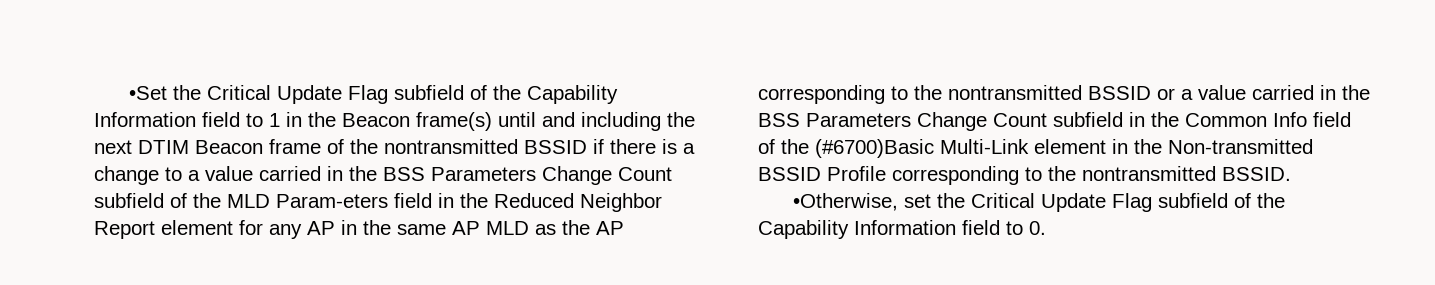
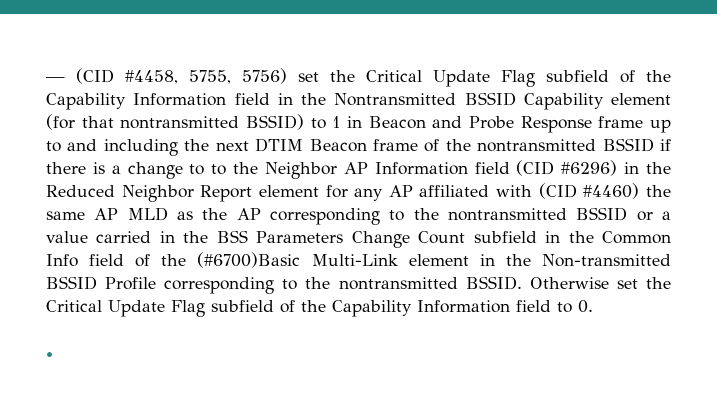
- •Set the Critical Update Flag subfield of the Capability Information field to 1 in the Beacon frame(s) until and including the next DTIM Beacon frame of the nontransmitted BSSID if there is a change to a value carried in the BSS Parameters Change Count subfield of the MLD Param-eters field in the Reduced Neighbor Report element for any AP in the same AP MLD as the AP corresponding to the nontransmitted BSSID or a value carried in the BSS Parameters Change Count subfield in the Common Info field of the (#6700)Basic Multi-Link element in the Non-transmitted BSSID Profile corresponding to the nontransmitted BSSID.
- •Otherwise, set the Critical Update Flag subfield of the Capability Information field to 0.
+ — (CID #4458, 5755, 5756) set the Critical Update Flag subfield of the Capability Information field in the Nontransmitted BSSID Capability element (for that nontransmitted BSSID) to 1 in Beacon and Probe Response frame up to and including the next DTIM Beacon frame of the nontransmitted BSSID if there is a change to to the Neighbor AP Information field (CID #6296) in the Reduced Neighbor Report element for any AP affiliated with (CID #4460) the same AP MLD as the AP corresponding to the nontransmitted BSSID or a value carried in the BSS Parameters Change Count subfield in the Common Info field of the (#6700)Basic Multi-Link element in the Non-transmitted BSSID Profile corresponding to the nontransmitted BSSID. Otherwise set the Critical Update Flag subfield of the Capability Information field to 0.
+ •

